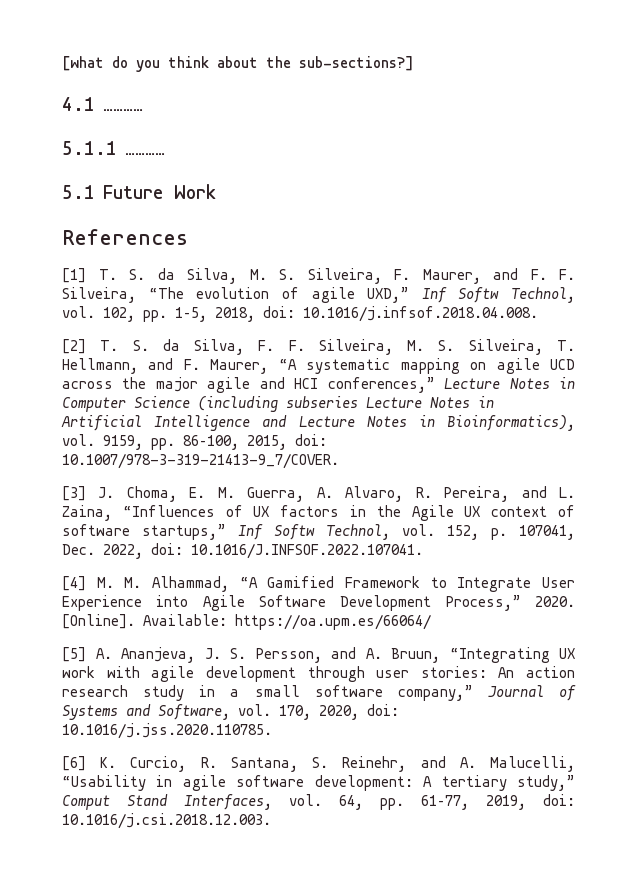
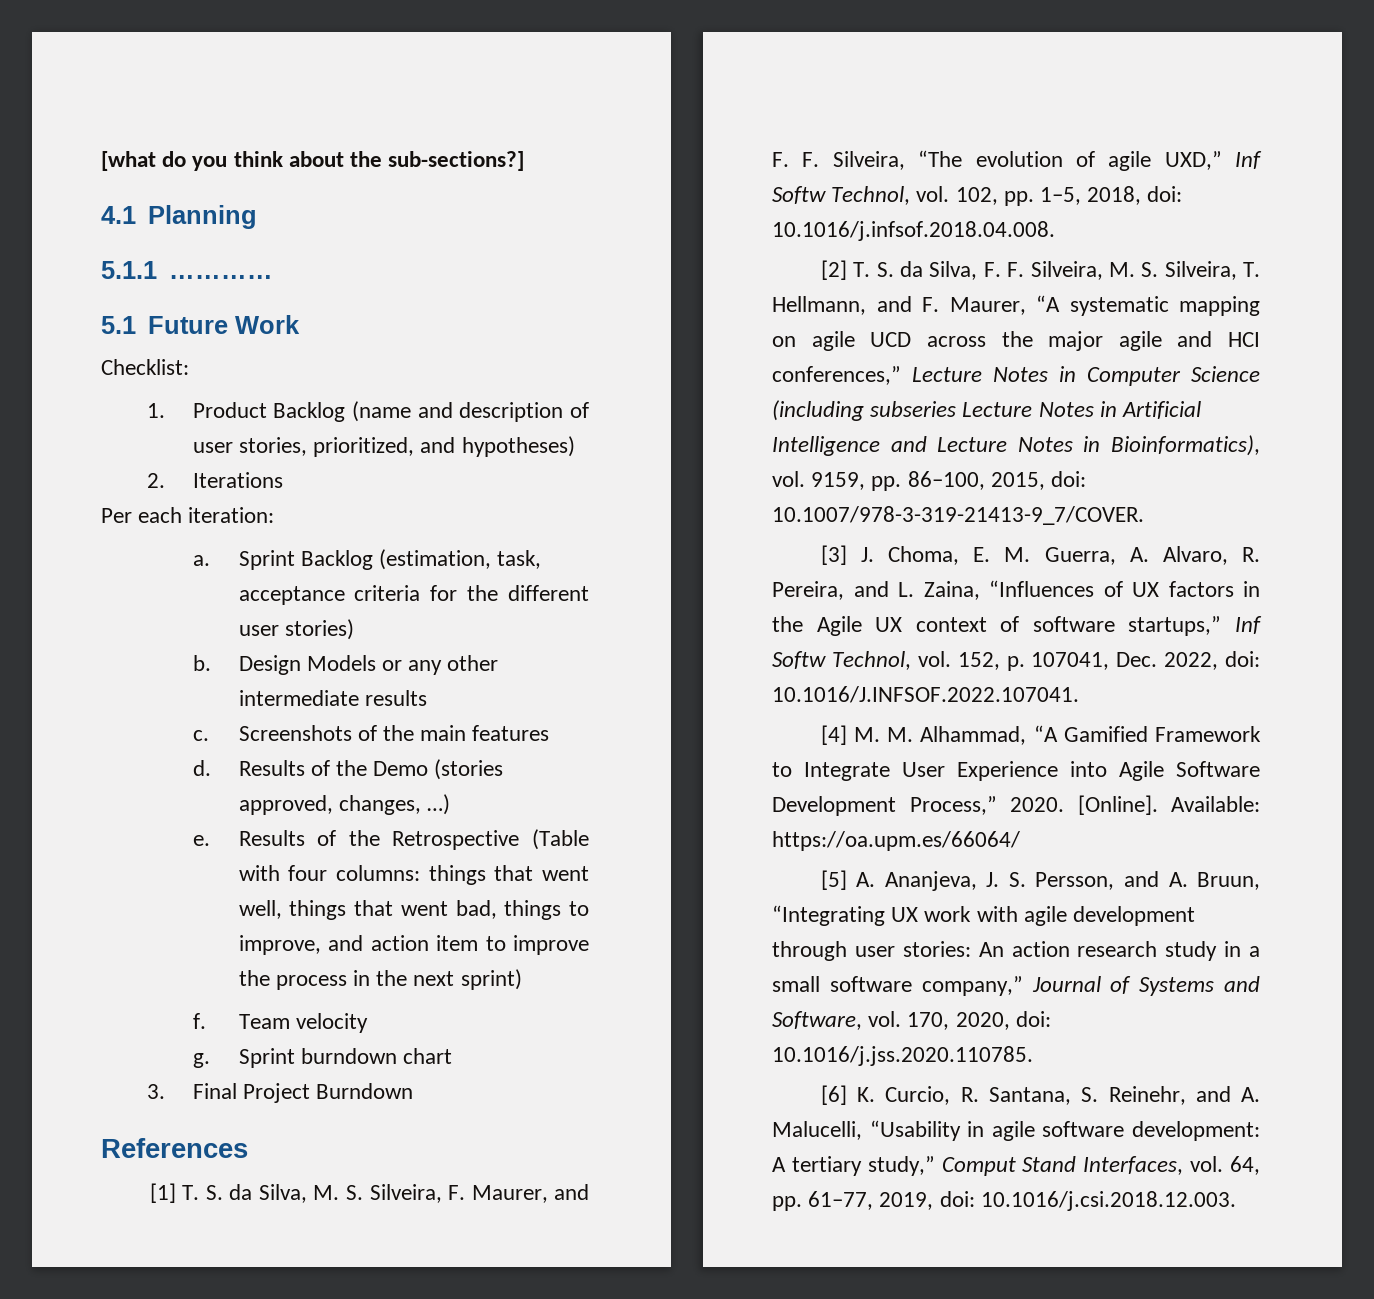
- 4.1 …………
+ 4.1 Planning
+ Checklist:
+ 1. Product Backlog (name and description of user stories, prioritized, and hypotheses)
+ 2. Iterations
+ Per each iteration:
+ a. Sprint Backlog (estimation, task, acceptance criteria for the different user stories)
+ b. Design Models or any other intermediate results
+ c. Screenshots of the main features
+ d. Results of the Demo (stories approved, changes, …)
+ e. Results of the Retrospective (Table with four columns: things that went well, things that went bad, things to improve, and action item to improve the process in the next sprint)
+ f. Team velocity
+ g. Sprint burndown chart
+ 3. Final Project Burndown

